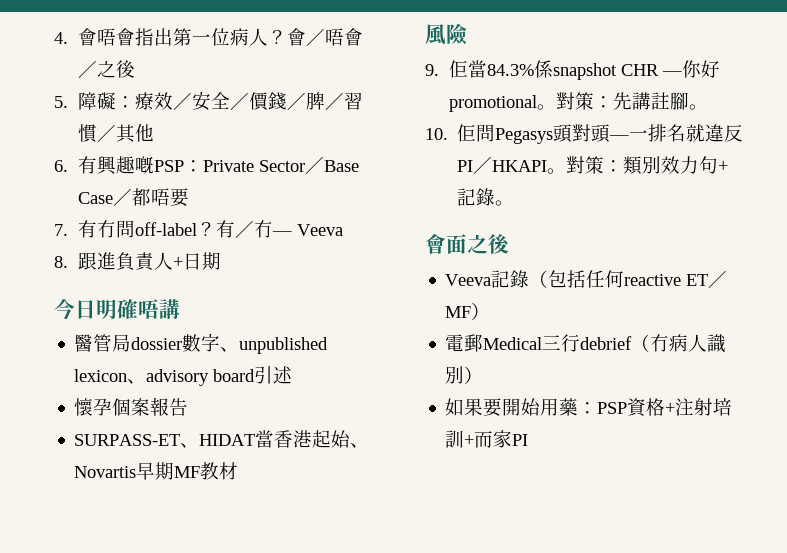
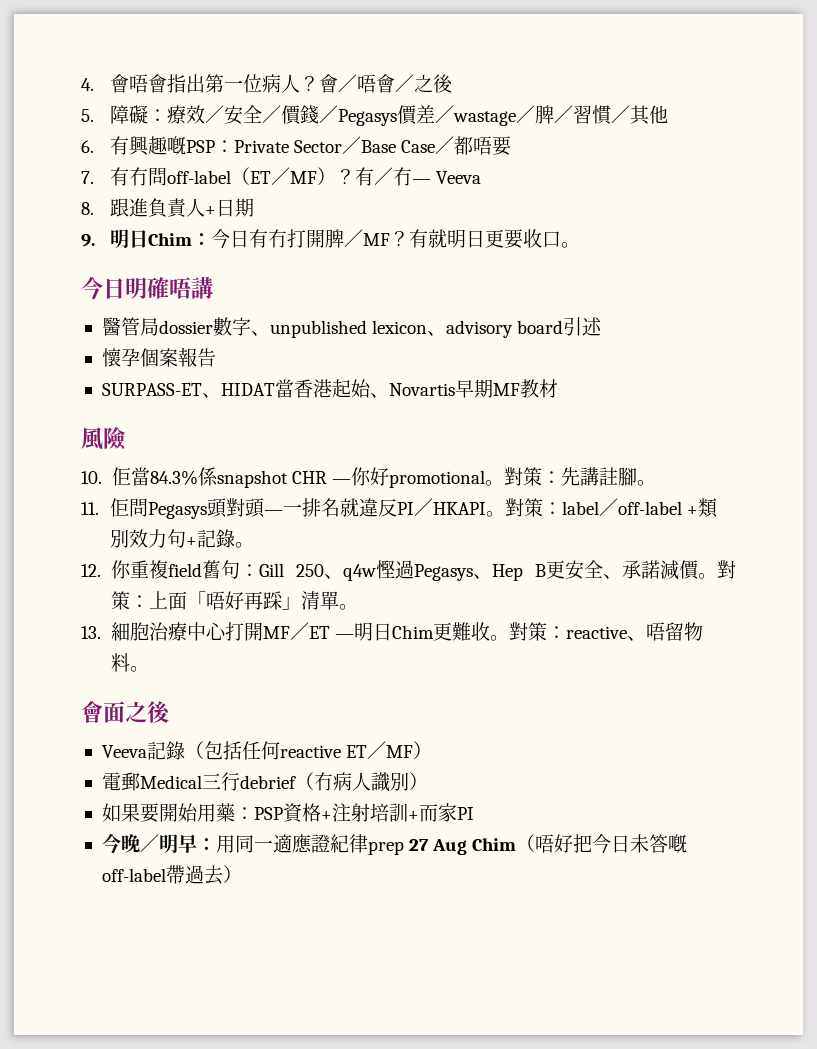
- 5.障礙：療效／安全／價錢／脾／習慣／其他
+ 5.障礙：療效／安全／價錢／Pegasys價差／wastage／脾／習慣／其他
- 7.有冇問off-label？
+ 7.有冇問off-label（ET／MF）？
+ 9.明日Chim：今日有冇打開脾／MF？有就明日更要收口。
- 9.佢當84.3%係snapshot CHR —你好promotional。
+ 10.佢當84.3%係snapshot CHR —你好promotional。
- 10.佢問Pegasys頭對頭—一排名就違反PI／HKAPI。
+ 11.佢問Pegasys頭對頭—一排名就違反PI／HKAPI。
- 對策：類別效力句+記錄。
+ 對策：label／off-label +類別效力句+記錄。
+ 12.你重複field舊句：Gill 250、q4w慳過Pegasys、Hep B更安全、承諾減價。對策：上面「唔好再踩」清單。
+ 13.細胞治療中心打開MF／ET —明日Chim更難收。對策：reactive、唔留物料。
+ 今晚／明早：用同一適應證紀律prep 27 Aug Chim（唔好把今日未答嘅off-label帶過去）

